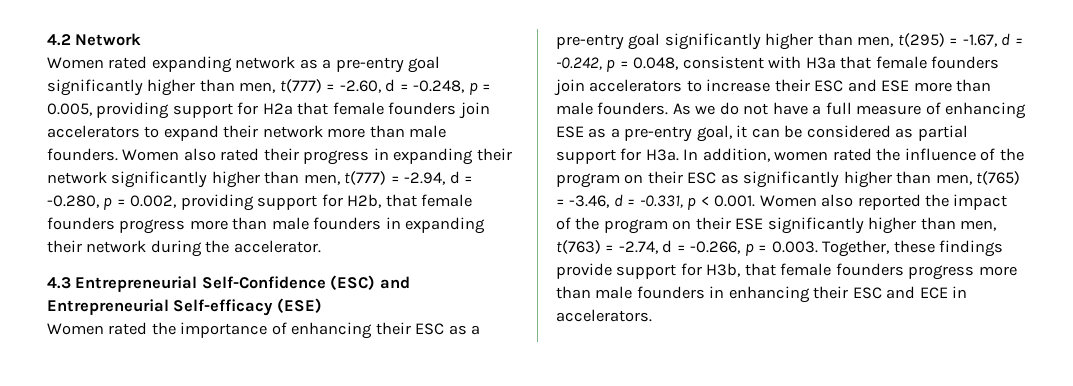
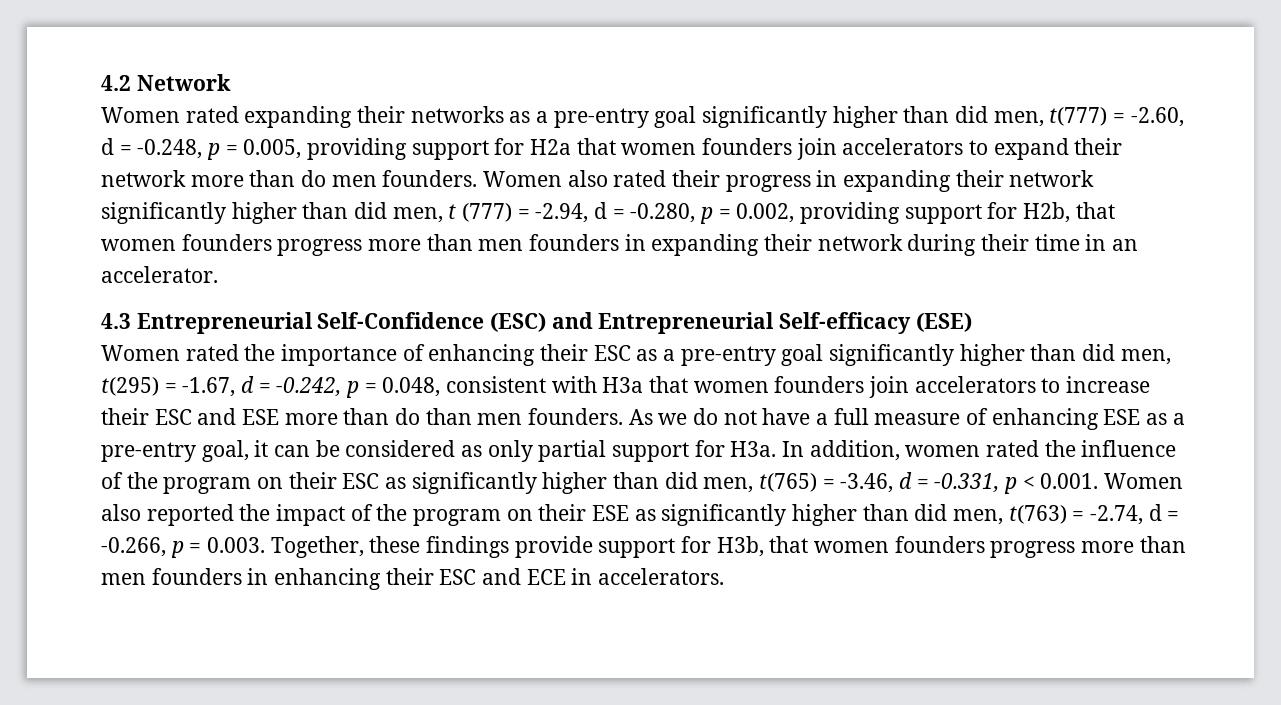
- Women rated expanding network as a pre-entry goal significantly higher than men, t(777) = -2.60, d = -0.248, p = 0.005, providing support for H2a that female founders join accelerators to expand their network more than male founders.
+ Women rated expanding their networks as a pre-entry goal significantly higher than did men, t(777) = -2.60, d = -0.248, p = 0.005, providing support for H2a that women founders join accelerators to expand their network more than do men founders.
- Women also rated their progress in expanding their network significantly higher than men, t(777) = -2.94, d = -0.280, p = 0.002, providing support for H2b, that female founders progress more than male founders in expanding their network during the accelerator.
+ Women also rated their progress in expanding their network significantly higher than did men, t (777) = -2.94, d = -0.280, p = 0.002, providing support for H2b, that women founders progress more than men founders in expanding their network during their time in an accelerator.
- Women rated the importance of enhancing their ESC as a pre-entry goal significantly higher than men, t(295) = -1.67, d = -0.242, p = 0.048, consistent with H3a that female founders join accelerators to increase their ESC and ESE more than male founders.
+ Women rated the importance of enhancing their ESC as a pre-entry goal significantly higher than did men, t(295) = -1.67, d = -0.242, p = 0.048, consistent with H3a that women founders join accelerators to increase their ESC and ESE more than do than men founders.
- As we do not have a full measure of enhancing ESE as a pre-entry goal, it can be considered as partial support for H3a. In addition, women rated the influence of the program on their ESC as significantly higher than men, t(765) = -3.46, d = -0.331, p < 0.001. Women also reported the impact of the program on their ESE significantly higher than men, t(763) = -2.74, d = -0.266, p = 0.003. Together, these findings provide support for H3b, that female founders progress more than male founders in enhancing their ESC and ECE in accelerators.
+ As we do not have a full measure of enhancing ESE as a pre-entry goal, it can be considered as only partial support for H3a. In addition, women rated the influence of the program on their ESC as significantly higher than did men, t(765) = -3.46, d = -0.331, p < 0.001. Women also reported the impact of the program on their ESE as significantly higher than did men, t(763) = -2.74, d = -0.266, p = 0.003. Together, these findings provide support for H3b, that women founders progress more than men founders in enhancing their ESC and ECE in accelerators.

